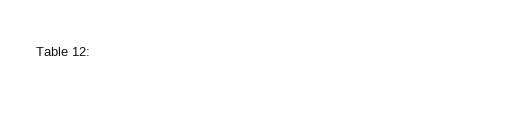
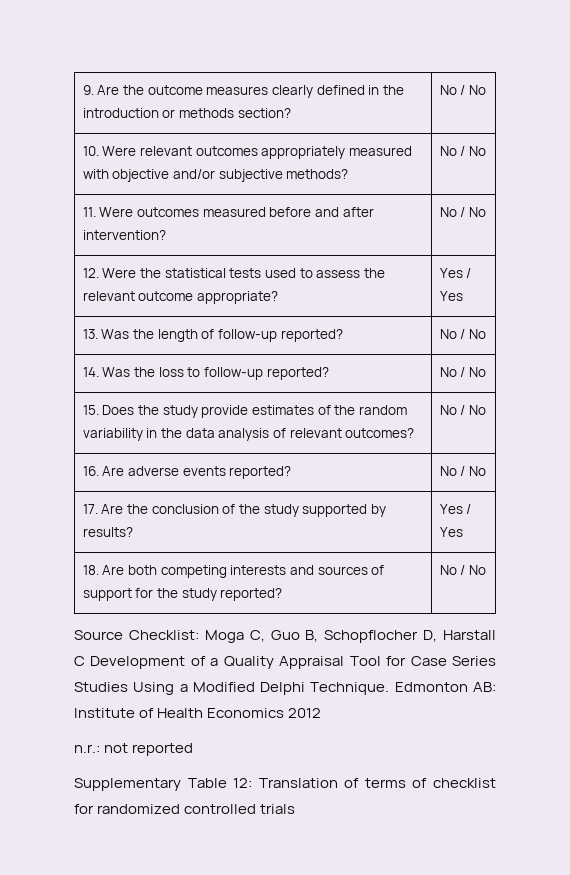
- Table 12:
+ 9. Are the outcome measures clearly defined in the introduction or methods section? | No / No
+ 10. Were relevant outcomes appropriately measured with objective and/or subjective methods? | No / No
+ 11. Were outcomes measured before and after intervention? | No / No
+ 12. Were the statistical tests used to assess the relevant outcome appropriate? | Yes / Yes
+ 13. Was the length of follow-up reported? | No / No
+ 14. Was the loss to follow-up reported? | No / No
+ 15. Does the study provide estimates of the random variability in the data analysis of relevant outcomes? | No / No
+ 16. Are adverse events reported? | No / No
+ 17. Are the conclusion of the study supported by results? | Yes / Yes
+ 18. Are both competing interests and sources of support for the study reported? | No / No
+ Source Checklist: Moga C, Guo B, Schopflocher D, Harstall C Development of a Quality Appraisal Tool for Case Series Studies Using a Modified Delphi Technique. Edmonton AB: Institute of Health Economics 2012
+ n.r.: not reported
+ Supplementary Table 12: Translation of terms of checklist for randomized controlled trials

